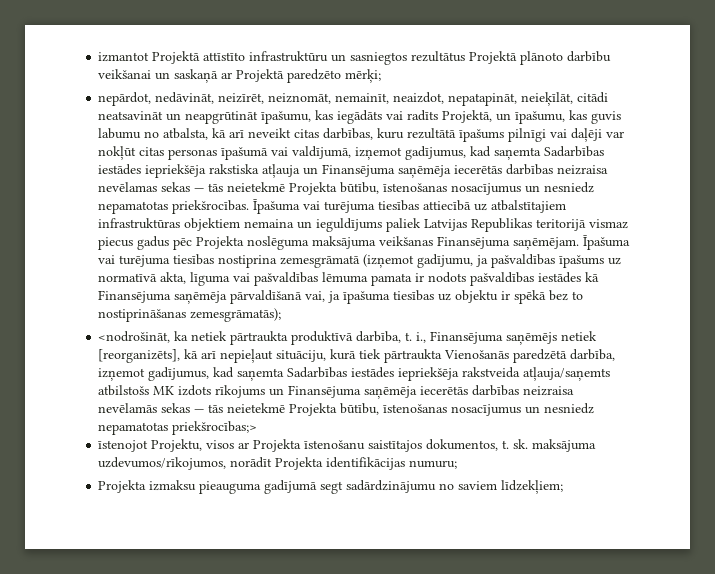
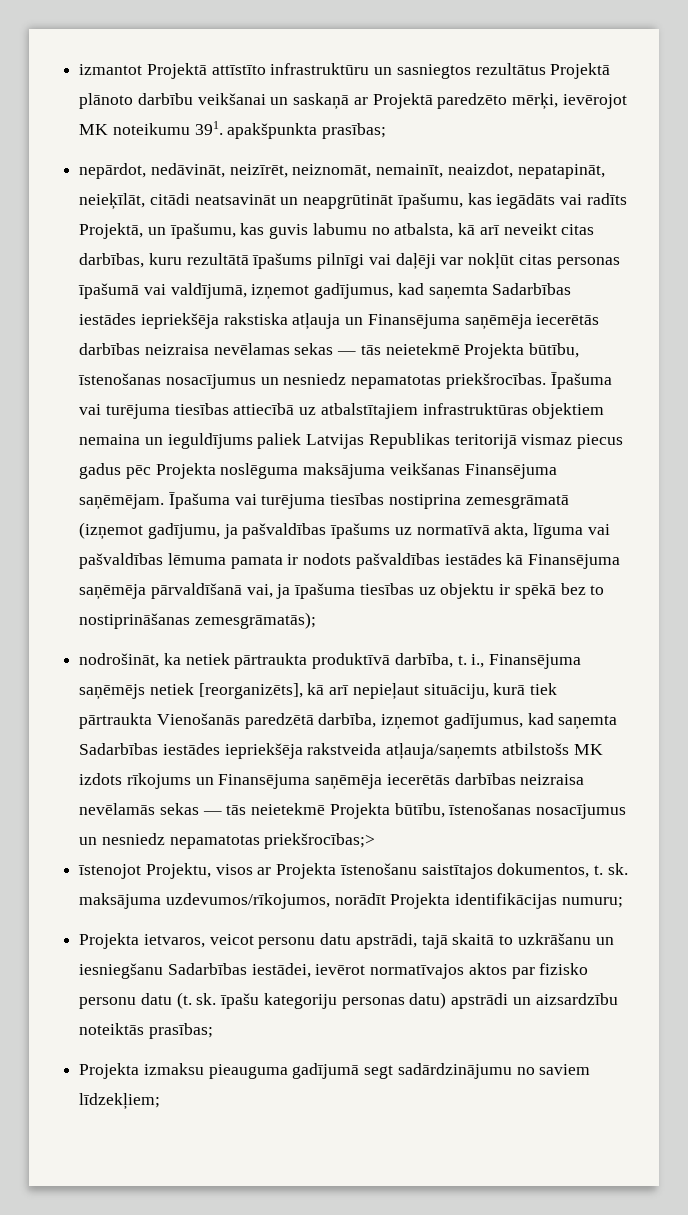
- izmantot Projektā attīstīto infrastruktūru un sasniegtos rezultātus Projektā plānoto darbību veikšanai un saskaņā ar Projektā paredzēto mērķi;
+ izmantot Projektā attīstīto infrastruktūru un sasniegtos rezultātus Projektā plānoto darbību veikšanai un saskaņā ar Projektā paredzēto mērķi, ievērojot MK noteikumu 391. apakšpunkta prasības;
- <nodrošināt, ka netiek pārtraukta produktīvā darbība, t. i., Finansējuma saņēmējs netiek [reorganizēts], kā arī nepieļaut situāciju, kurā tiek pārtraukta Vienošanās paredzētā darbība, izņemot gadījumus, kad saņemta Sadarbības iestādes iepriekšēja rakstveida atļauja/saņemts atbilstošs MK izdots rīkojums un Finansējuma saņēmēja iecerētās darbības neizraisa nevēlamās sekas — tās neietekmē Projekta būtību, īstenošanas nosacījumus un nesniedz nepamatotas priekšrocības;>
+ nodrošināt, ka netiek pārtraukta produktīvā darbība, t. i., Finansējuma saņēmējs netiek [reorganizēts], kā arī nepieļaut situāciju, kurā tiek pārtraukta Vienošanās paredzētā darbība, izņemot gadījumus, kad saņemta Sadarbības iestādes iepriekšēja rakstveida atļauja/saņemts atbilstošs MK izdots rīkojums un Finansējuma saņēmēja iecerētās darbības neizraisa nevēlamās sekas — tās neietekmē Projekta būtību, īstenošanas nosacījumus un nesniedz nepamatotas priekšrocības;>
+ Projekta ietvaros, veicot personu datu apstrādi, tajā skaitā to uzkrāšanu un iesniegšanu Sadarbības iestādei, ievērot normatīvajos aktos par fizisko personu datu (t. sk. īpašu kategoriju personas datu) apstrādi un aizsardzību noteiktās prasības;

